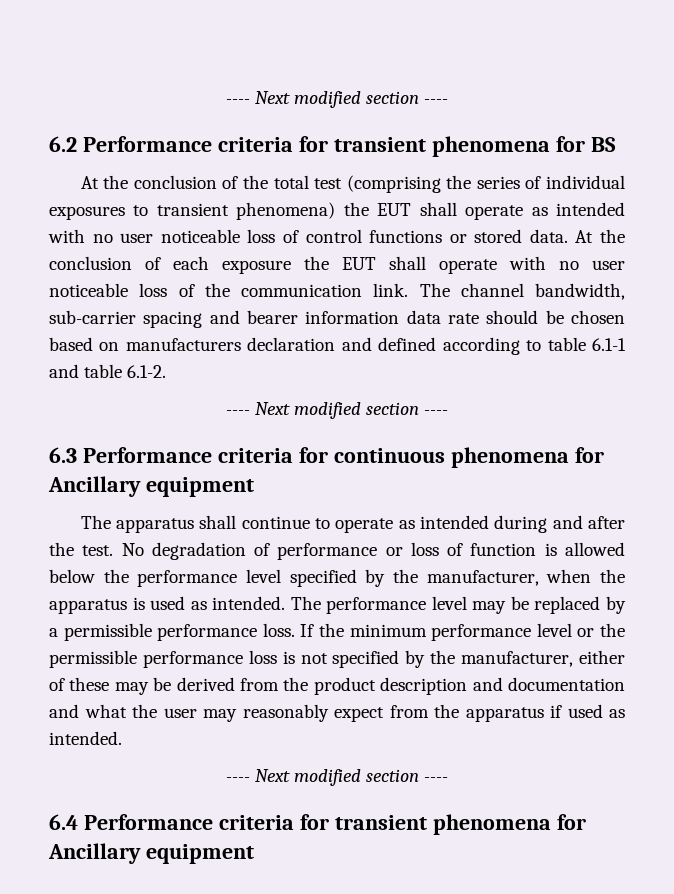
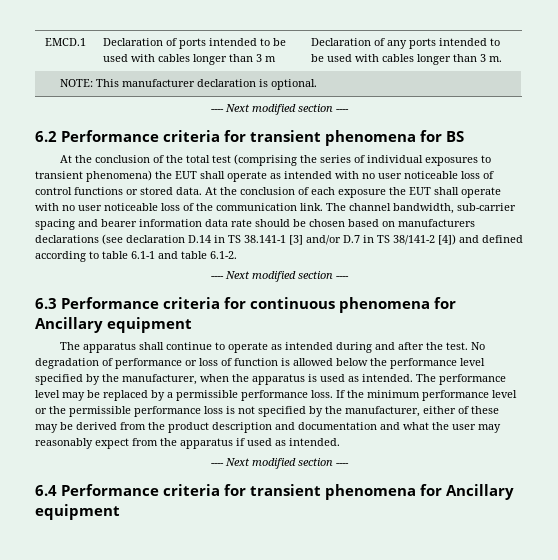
+ EMCD.1 | Declaration of ports intended to be used with cables longer than 3 m | Declaration of any ports intended to be used with cables longer than 3 m.
+ NOTE: This manufacturer declaration is optional.
- The channel bandwidth, sub-carrier spacing and bearer information data rate should be chosen based on manufacturers declaration and defined according to table 6.1-1 and table 6.1-2.
+ The channel bandwidth, sub-carrier spacing and bearer information data rate should be chosen based on manufacturers declarations (see declaration D.14 in TS 38.141-1 [3] and/or D.7 in TS 38/141-2 [4]) and defined according to table 6.1-1 and table 6.1-2.

